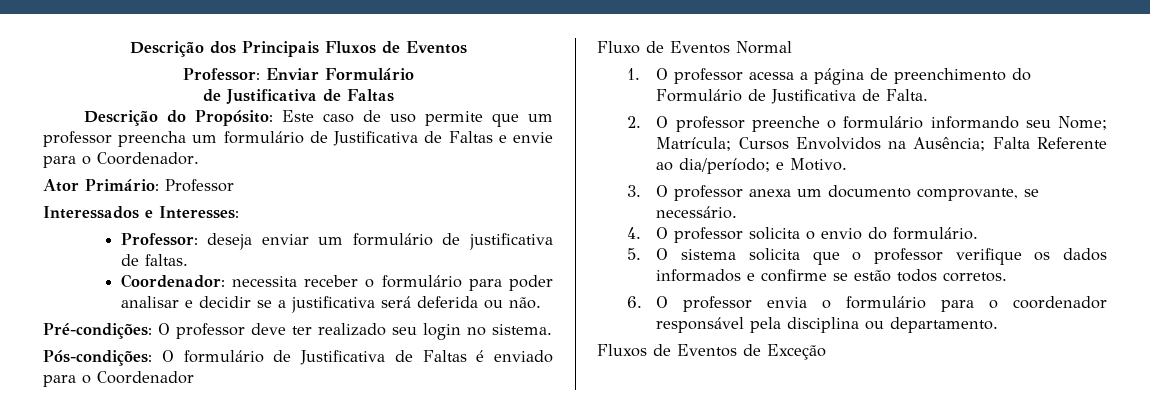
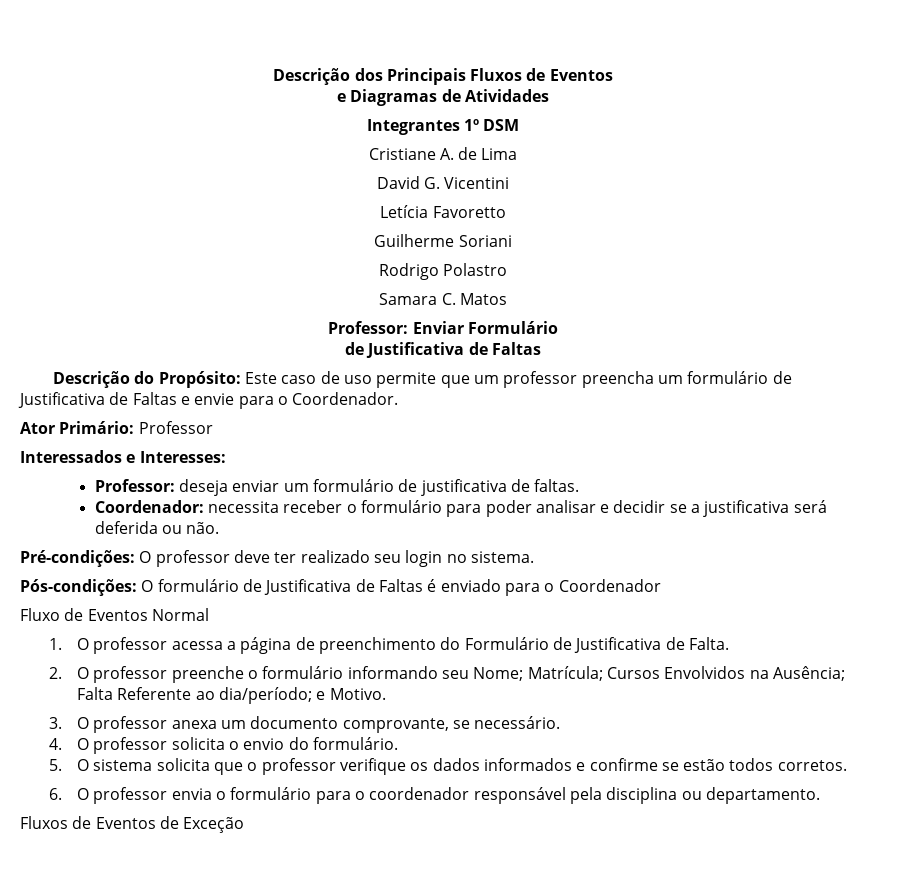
+ e Diagramas de Atividades
+ Integrantes 1º DSM
+ Cristiane A. de Lima
+ David G. Vicentini
+ Letícia Favoretto
+ Guilherme Soriani
+ Rodrigo Polastro
+ Samara C. Matos

